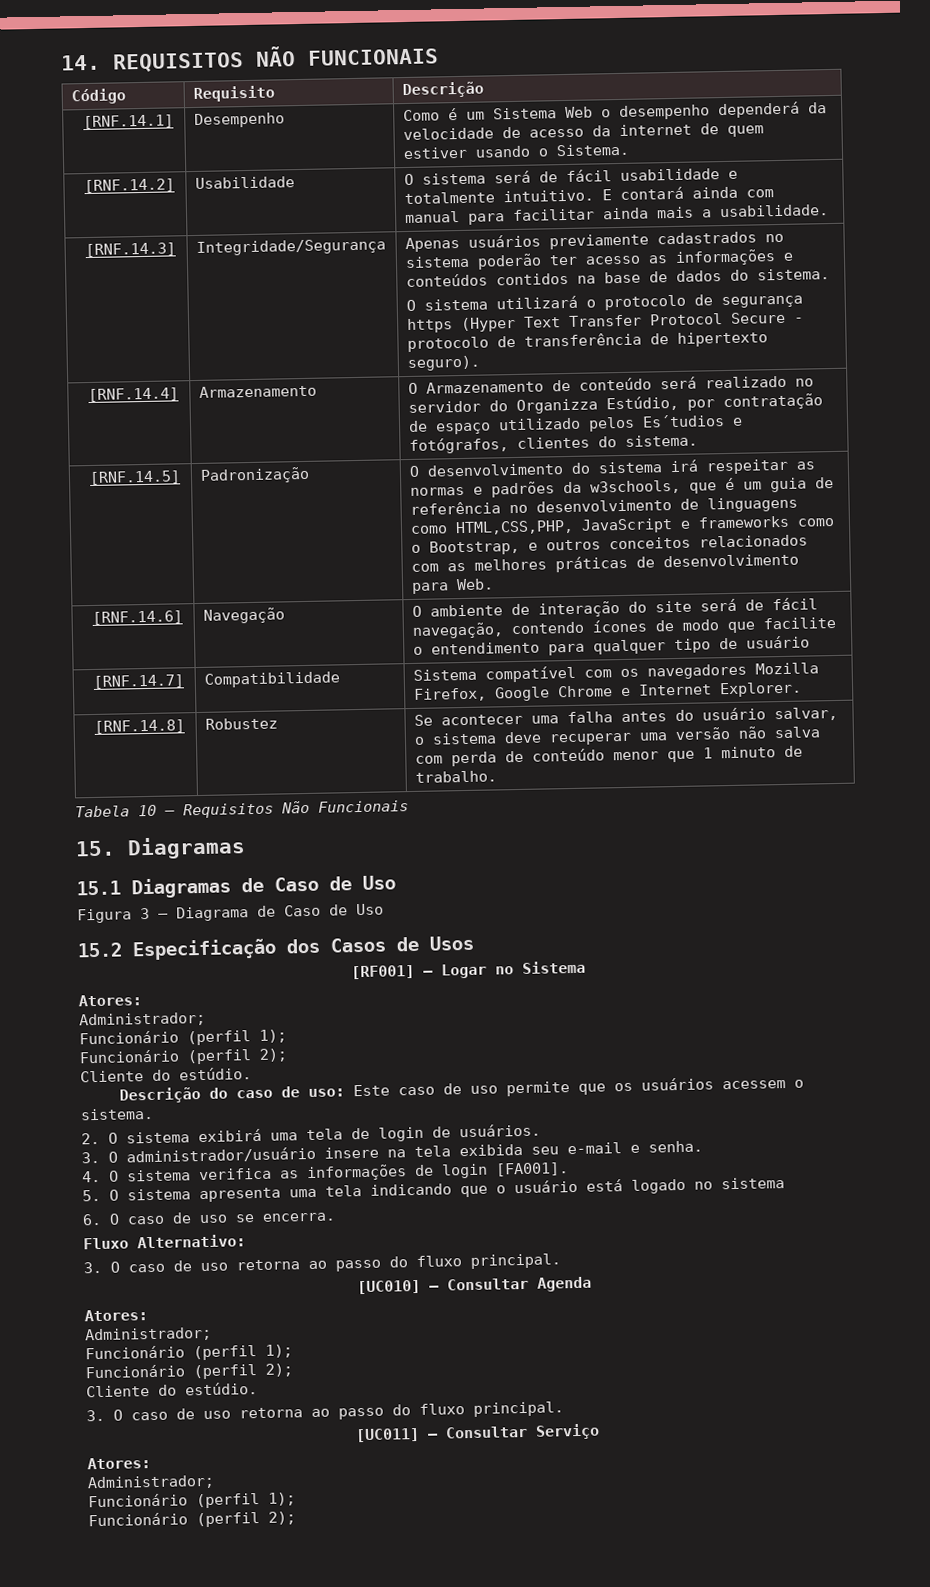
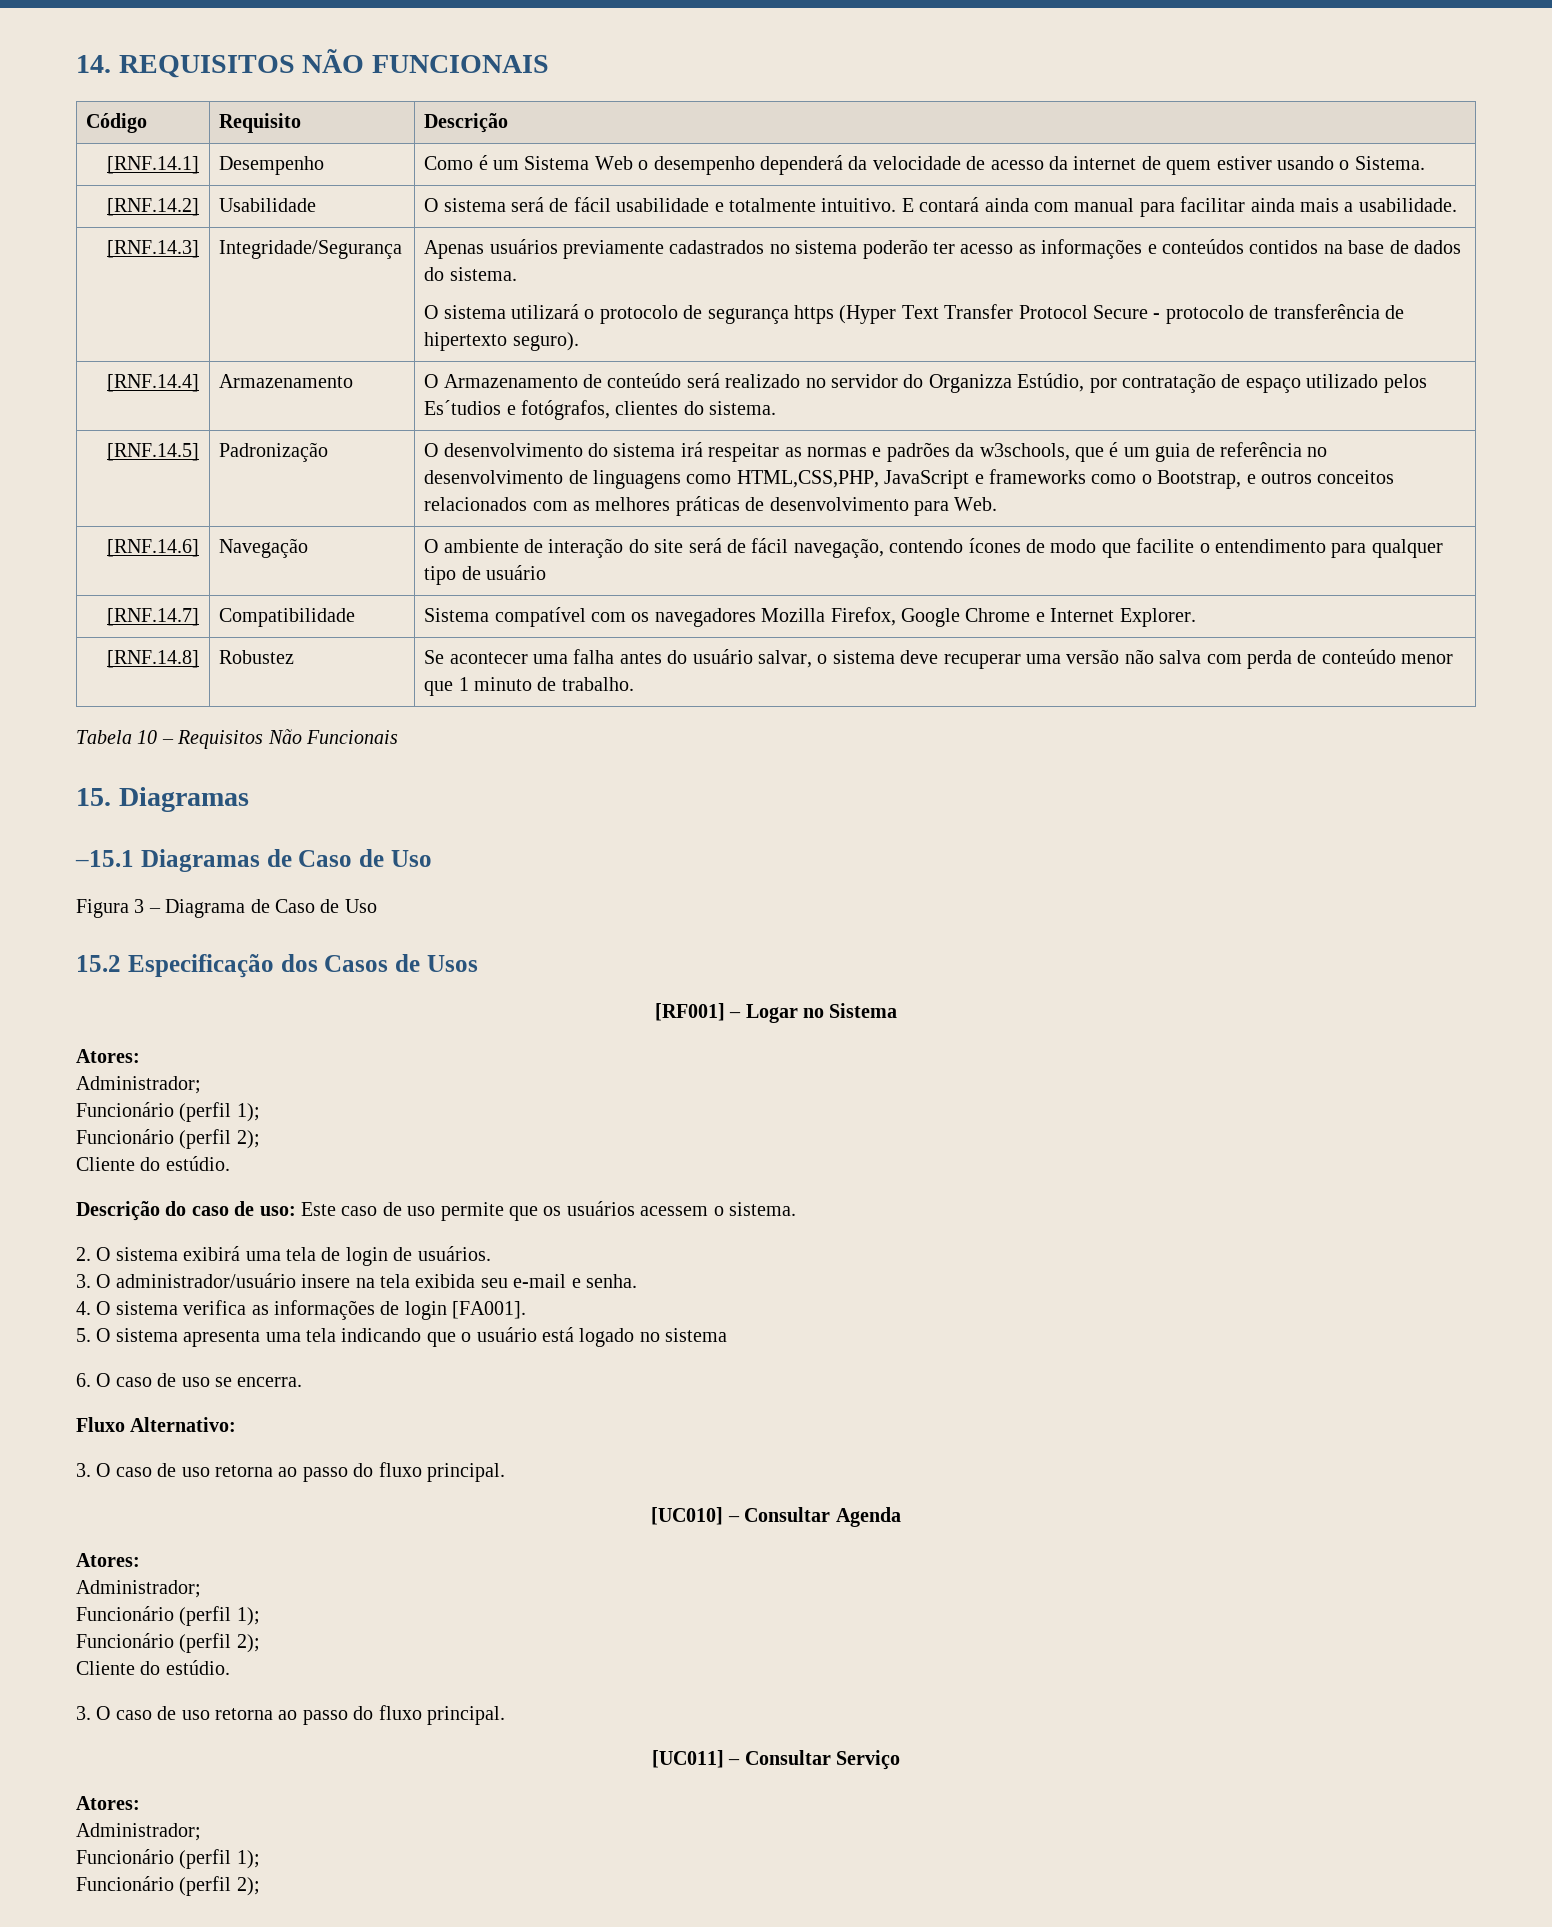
- 15.1 Diagramas de Caso de Uso
+ –15.1 Diagramas de Caso de Uso

